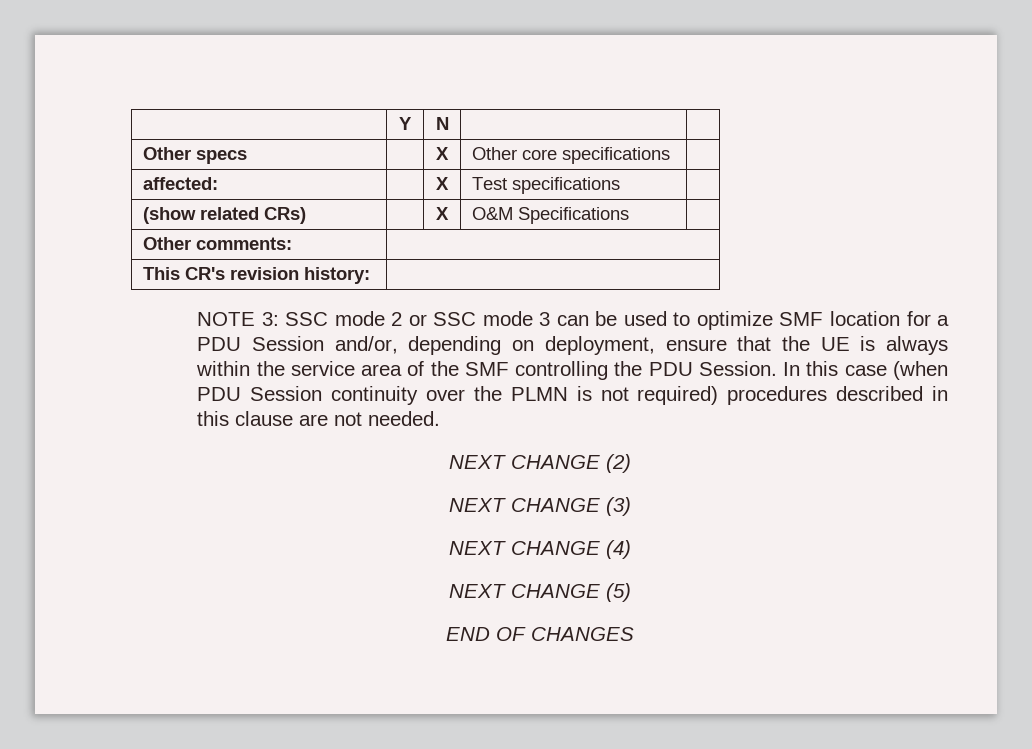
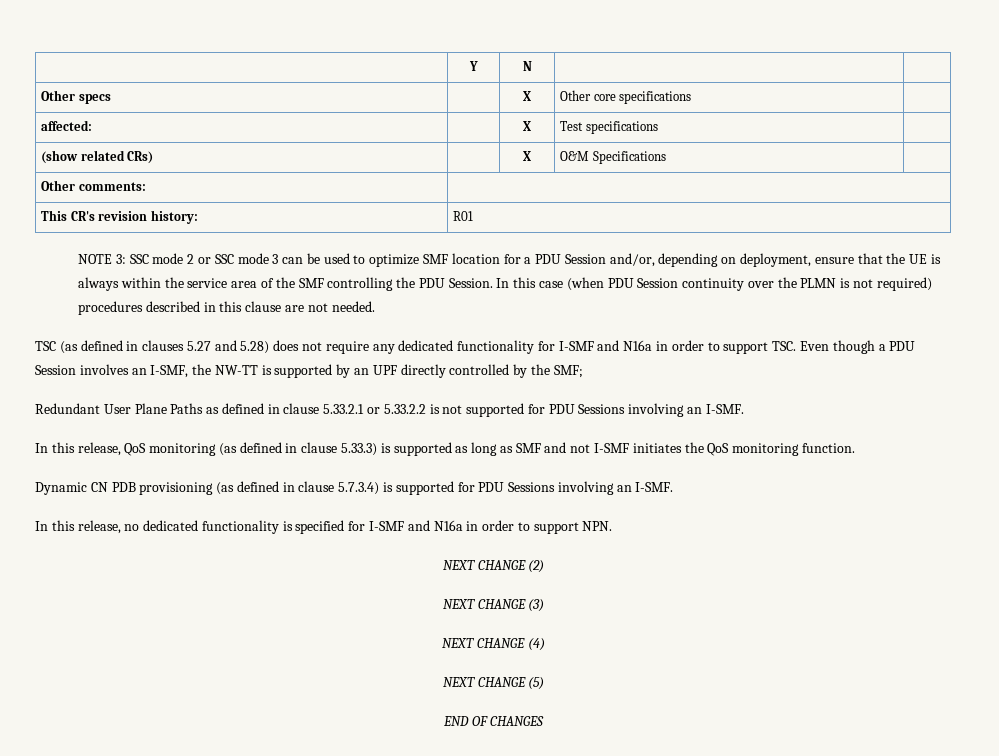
- This CR's revision history: |
+ This CR's revision history: | R01
+ TSC (as defined in clauses 5.27 and 5.28) does not require any dedicated functionality for I-SMF and N16a in order to support TSC. Even though a PDU Session involves an I-SMF, the NW-TT is supported by an UPF directly controlled by the SMF;
+ Redundant User Plane Paths as defined in clause 5.33.2.1 or 5.33.2.2 is not supported for PDU Sessions involving an I-SMF.
+ In this release, QoS monitoring (as defined in clause 5.33.3) is supported as long as SMF and not I-SMF initiates the QoS monitoring function.
+ Dynamic CN PDB provisioning (as defined in clause 5.7.3.4) is supported for PDU Sessions involving an I-SMF.
+ In this release, no dedicated functionality is specified for I-SMF and N16a in order to support NPN.

